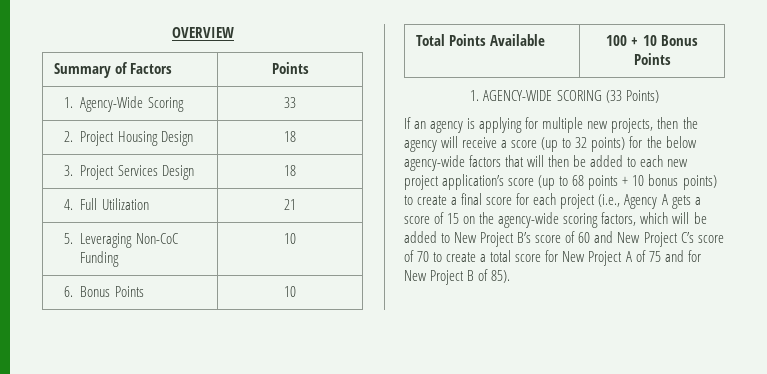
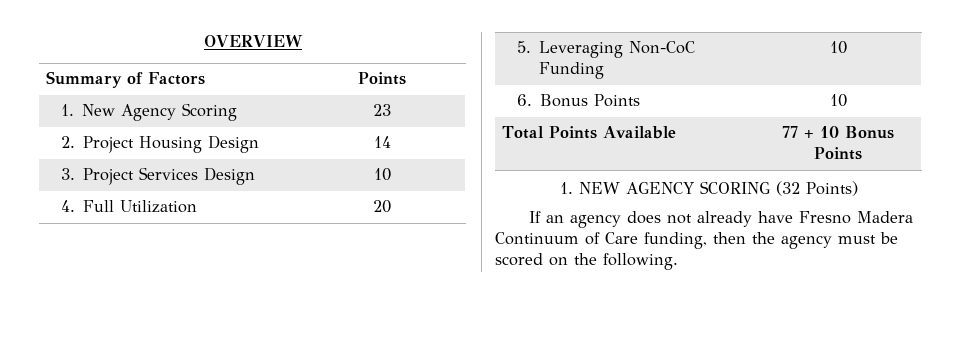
- 1. Agency-Wide Scoring | 33
+ 1. New Agency Scoring | 23
- 2. Project Housing Design | 18
+ 2. Project Housing Design | 14
- 3. Project Services Design | 18
+ 3. Project Services Design | 10
- 4. Full Utilization | 21
+ 4. Full Utilization | 20
- Total Points Available | 100 + 10 Bonus Points
+ Total Points Available | 77 + 10 Bonus Points
- 1. AGENCY-WIDE SCORING (33 Points)
+ 1. NEW AGENCY SCORING (32 Points)
- If an agency is applying for multiple new projects, then the agency will receive a score (up to 32 points) for the below agency-wide factors that will then be added to each new project application’s score (up to 68 points + 10 bonus points) to create a final score for each project (i.e., Agency A gets a score of 15 on the agency-wide scoring factors, which will be added to New Project B’s score of 60 and New Project C’s score of 70 to create a total score for New Project A of 75 and for New Project B of 85).
+ If an agency does not already have Fresno Madera Continuum of Care funding, then the agency must be scored on the following.

